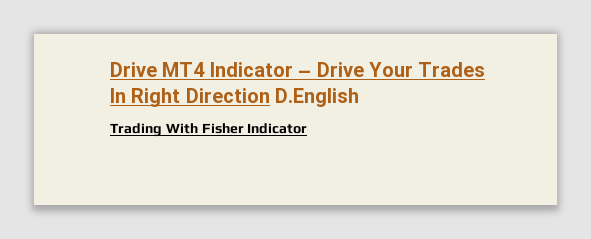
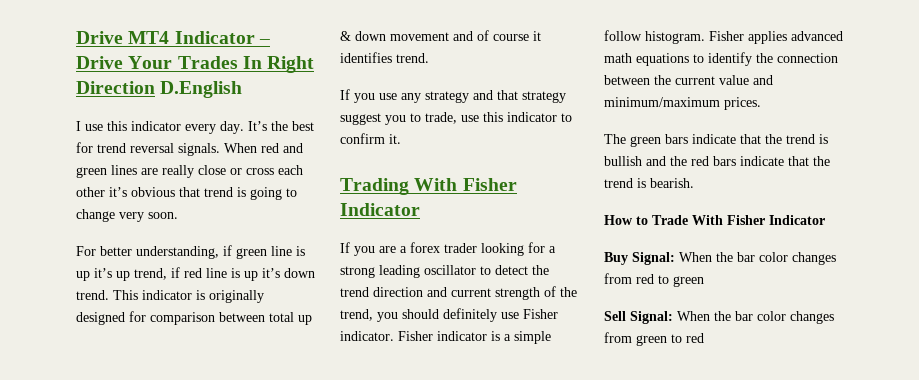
+ I use this indicator every day. It’s the best for trend reversal signals. When red and green lines are really close or cross each other it’s obvious that trend is going to change very soon.
+ For better understanding, if green line is up it’s up trend, if red line is up it’s down trend. This indicator is originally designed for comparison between total up & down movement and of course it identifies trend.
+ If you use any strategy and that strategy suggest you to trade, use this indicator to confirm it.
  Trading With Fisher Indicator
+ If you are a forex trader looking for a strong leading oscillator to detect the trend direction and current strength of the trend, you should definitely use Fisher indicator. Fisher indicator is a simple follow histogram. Fisher applies advanced math equations to identify the connection between the current value and minimum/maximum prices.
+ The green bars indicate that the trend is bullish and the red bars indicate that the trend is bearish.
+ How to Trade With Fisher Indicator
+ Buy Signal: When the bar color changes from red to green
+ Sell Signal: When the bar color changes from green to red

